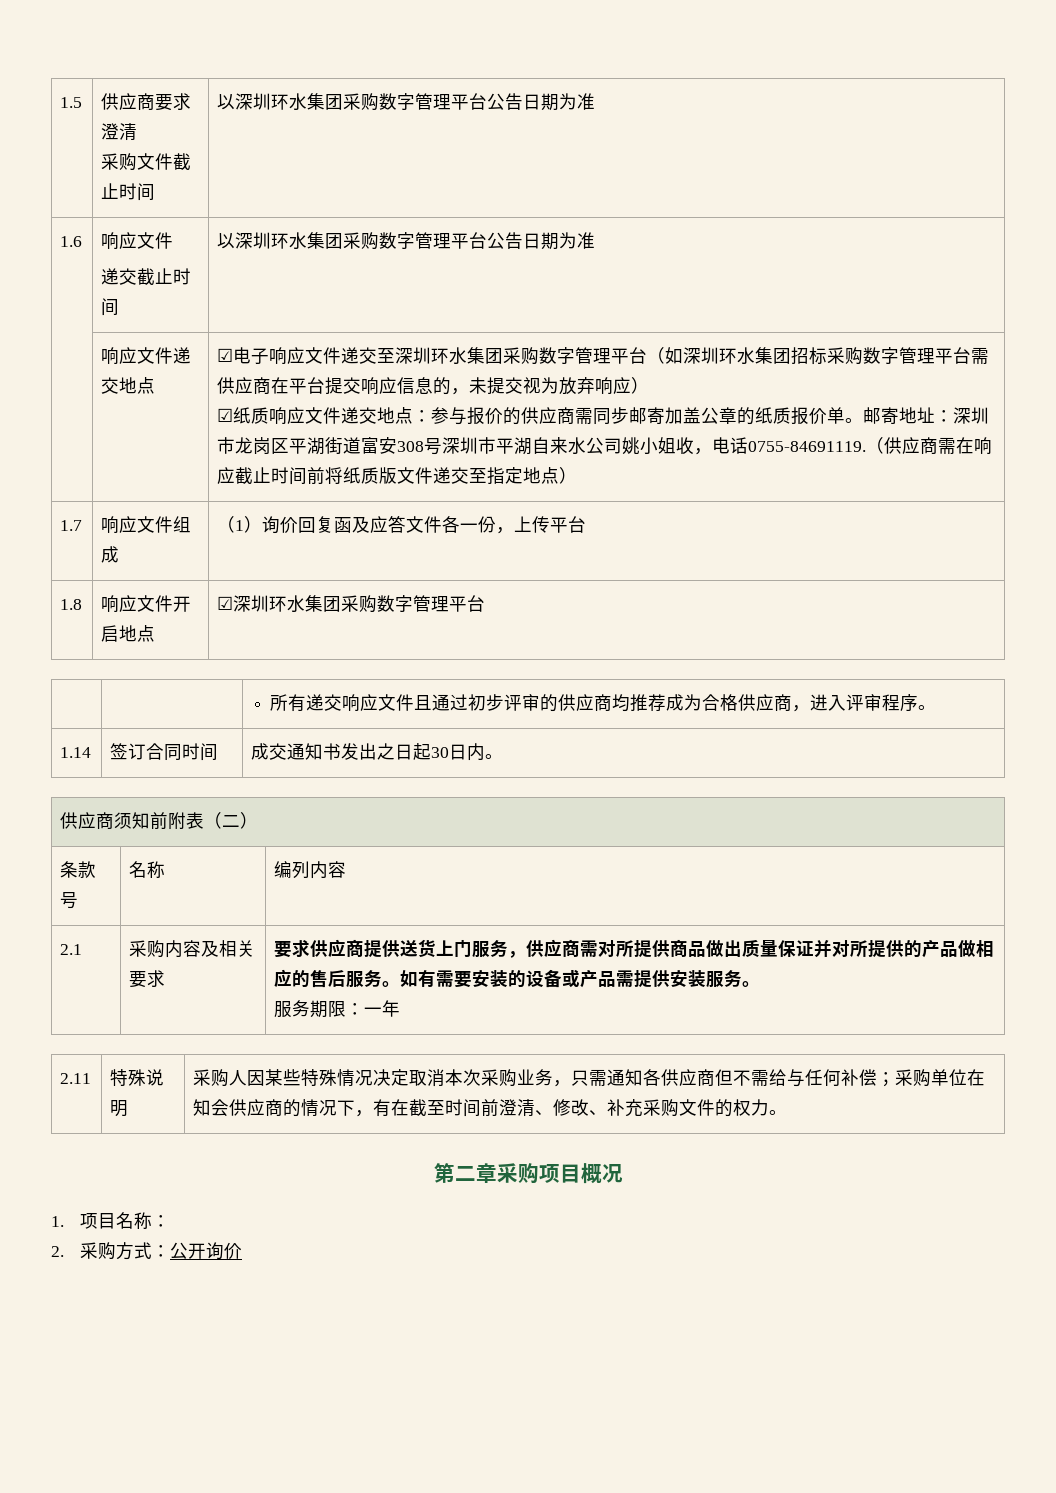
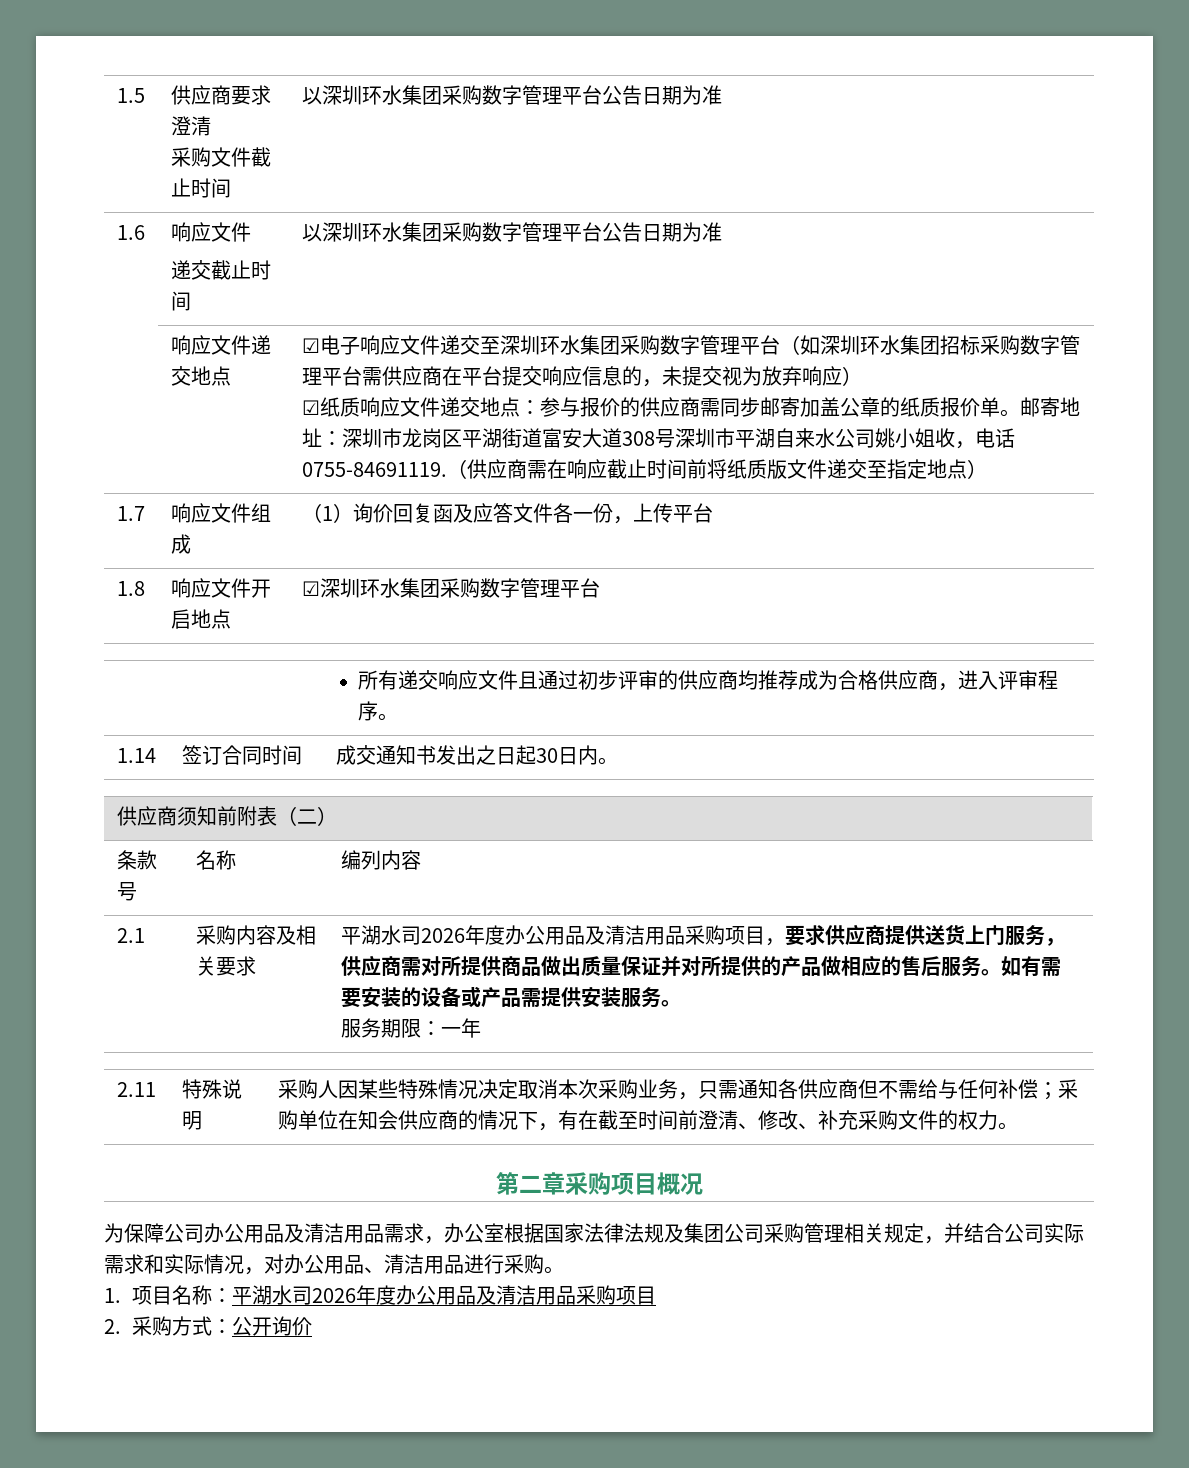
- 邮寄地址：深圳市龙岗区平湖街道富安308号深圳市平湖自来水公司姚小姐收，电话0755-84691119.
+ 邮寄地址：深圳市龙岗区平湖街道富安大道308号深圳市平湖自来水公司姚小姐收，电话0755-84691119.
- 要求供应商提供送货上门服务，供应商需对所提供商品做出质量保证并对所提供的产品做相应的售后服务。
+ 平湖水司2026年度办公用品及清洁用品采购项目，要求供应商提供送货上门服务，供应商需对所提供商品做出质量保证并对所提供的产品做相应的售后服务。
- 1.项目名称：
+ 为保障公司办公用品及清洁用品需求，办公室根据国家法律法规及集团公司采购管理相关规定，并结合公司实际需求和实际情况，对办公用品、清洁用品进行采购。
+ 1.项目名称：平湖水司2026年度办公用品及清洁用品采购项目

